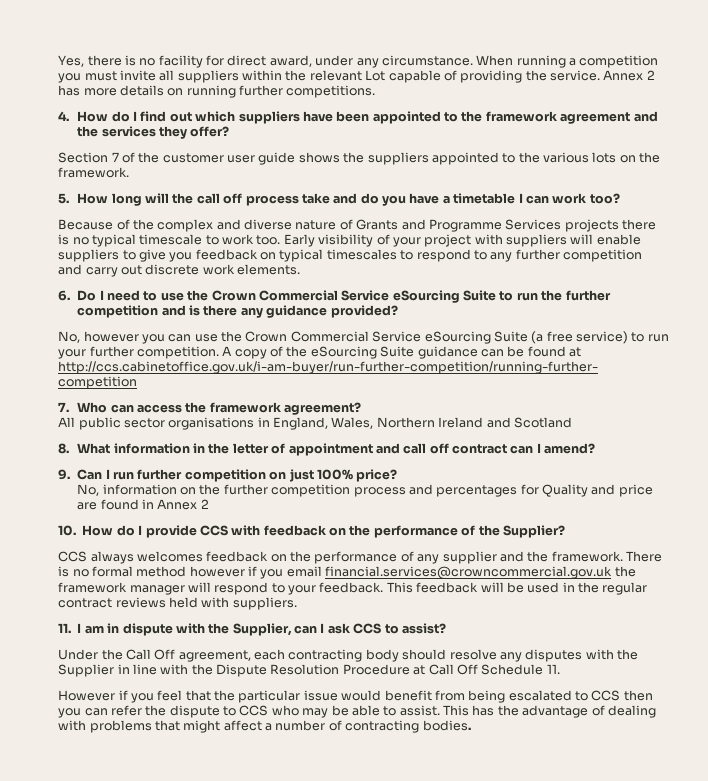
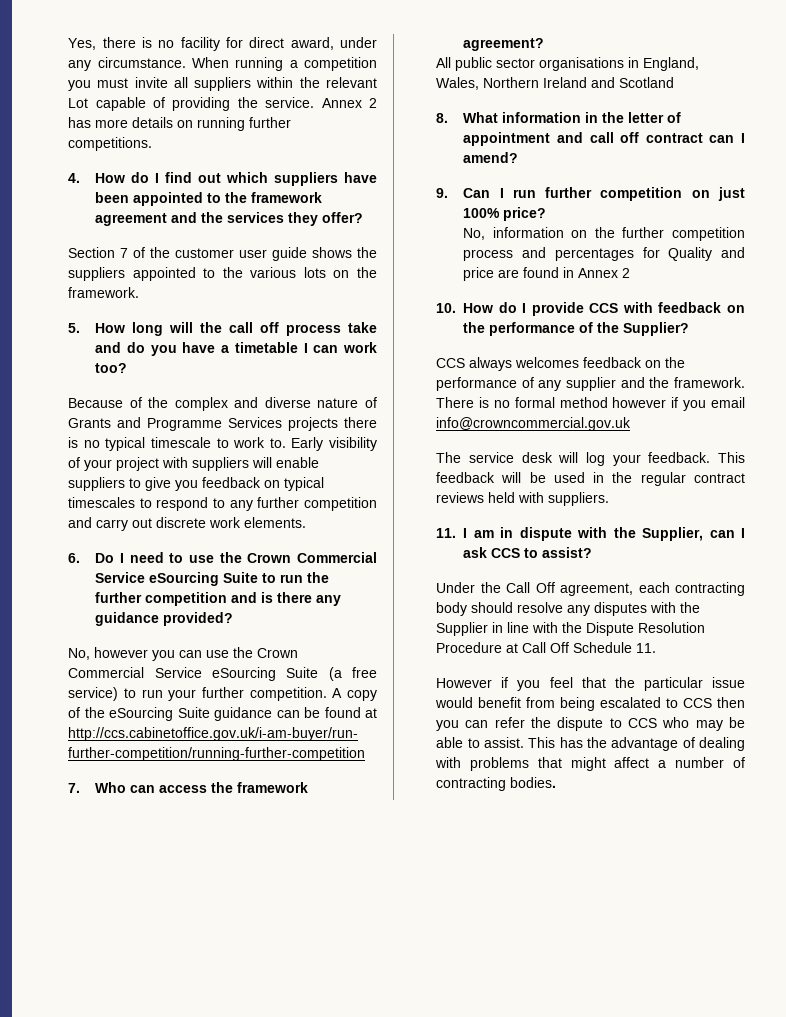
- Because of the complex and diverse nature of Grants and Programme Services projects there is no typical timescale to work too.
+ Because of the complex and diverse nature of Grants and Programme Services projects there is no typical timescale to work to.
- There is no formal method however if you email financial.services@crowncommercial.gov.uk the framework manager will respond to your feedback.
+ There is no formal method however if you email info@crowncommercial.gov.uk
+ The service desk will log your feedback.

